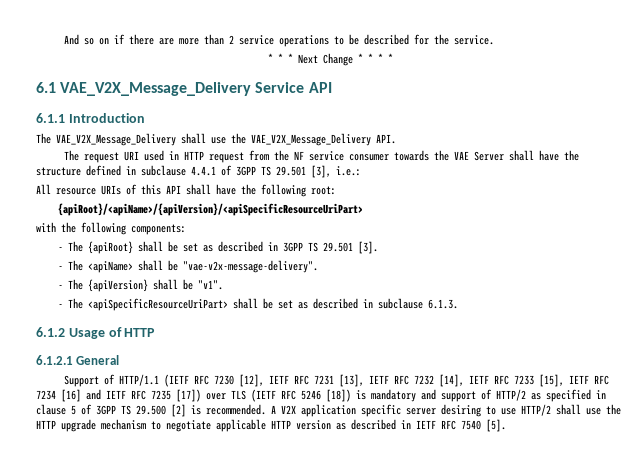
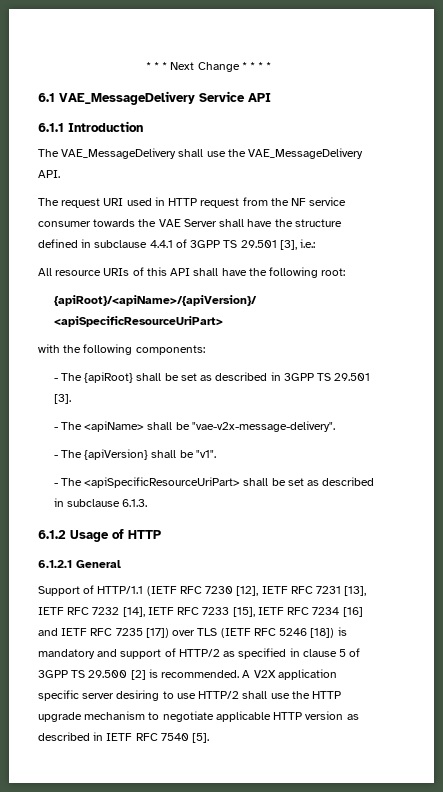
- And so on if there are more than 2 service operations to be described for the service.
- 6.1 VAE_V2X_Message_Delivery Service API
+ 6.1 VAE_MessageDelivery Service API
- The VAE_V2X_Message_Delivery shall use the VAE_V2X_Message_Delivery API.
+ The VAE_MessageDelivery shall use the VAE_MessageDelivery API.

